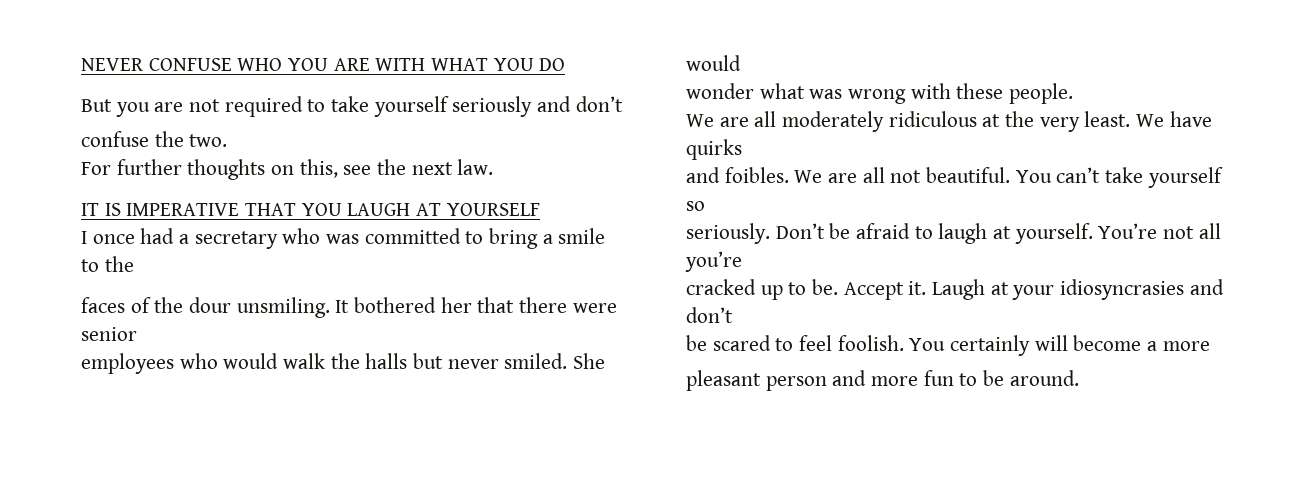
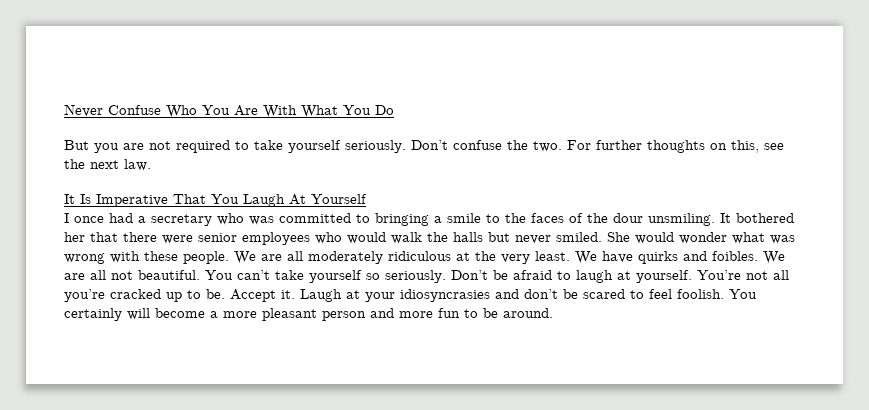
- NEVER CONFUSE WHO YOU ARE WITH WHAT YOU DO
+ Never Confuse Who You Are With What You Do
- But you are not required to take yourself seriously and don’t
- confuse the two.
- For further thoughts on this, see the next law.
+ But you are not required to take yourself seriously. Don’t confuse the two. For further thoughts on this, see the next law.
- IT IS IMPERATIVE THAT YOU LAUGH AT YOURSELF
+ It Is Imperative That You Laugh At Yourself
- I once had a secretary who was committed to bring a smile to the
- faces of the dour unsmiling.
+ I once had a secretary who was committed to bringing a smile to the faces of the dour unsmiling.
- It bothered her that there were senior
- employees who would walk the halls but never smiled.
+ It bothered her that there were senior employees who would walk the halls but never smiled.
- She would
- wonder what was wrong with these people.
- We are all moderately ridiculous at the very least.
+ She would wonder what was wrong with these people. We are all moderately ridiculous at the very least.
- We have quirks
- and foibles.
+ We have quirks and foibles.
- You can’t take yourself so
- seriously.
+ You can’t take yourself so seriously.
- You’re not all you’re
- cracked up to be.
+ You’re not all you’re cracked up to be.
- Laugh at your idiosyncrasies and don’t
- be scared to feel foolish.
+ Laugh at your idiosyncrasies and don’t be scared to feel foolish.
- You certainly will become a more
- pleasant person and more fun to be around.
+ You certainly will become a more pleasant person and more fun to be around.

